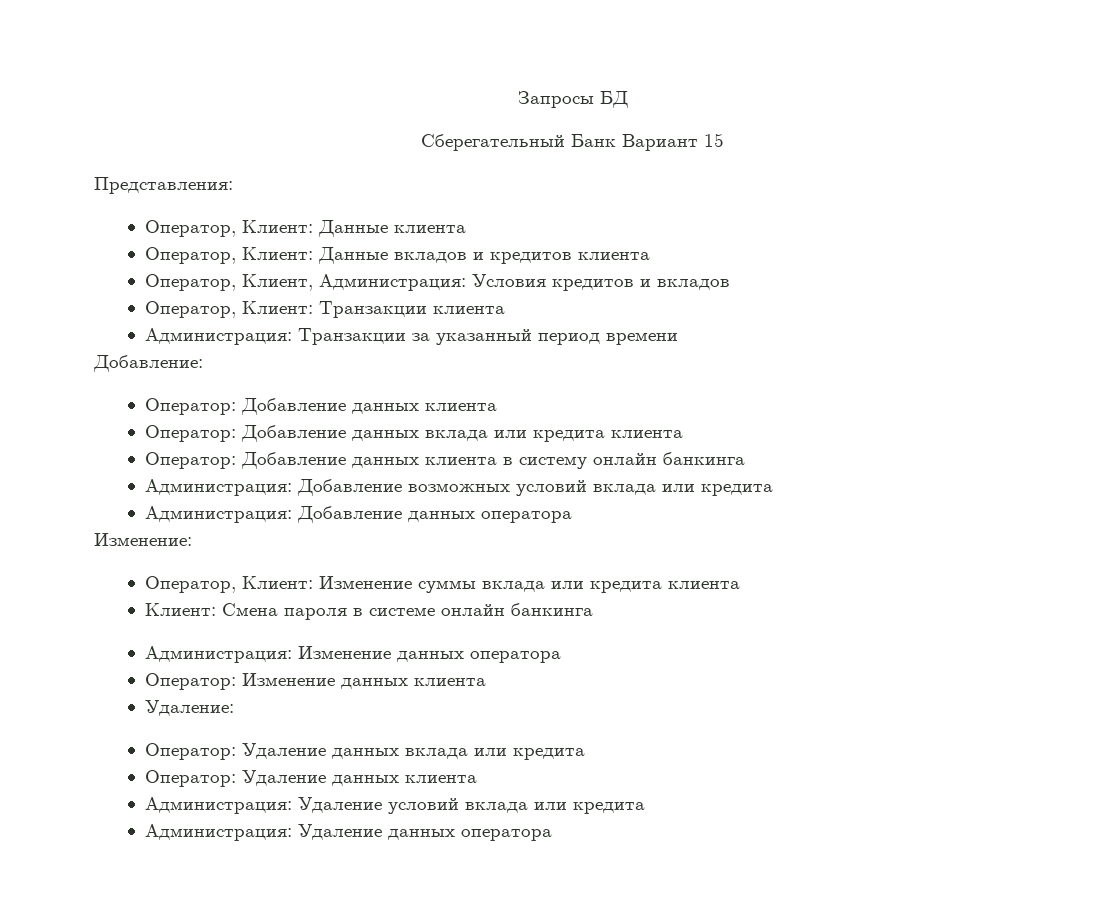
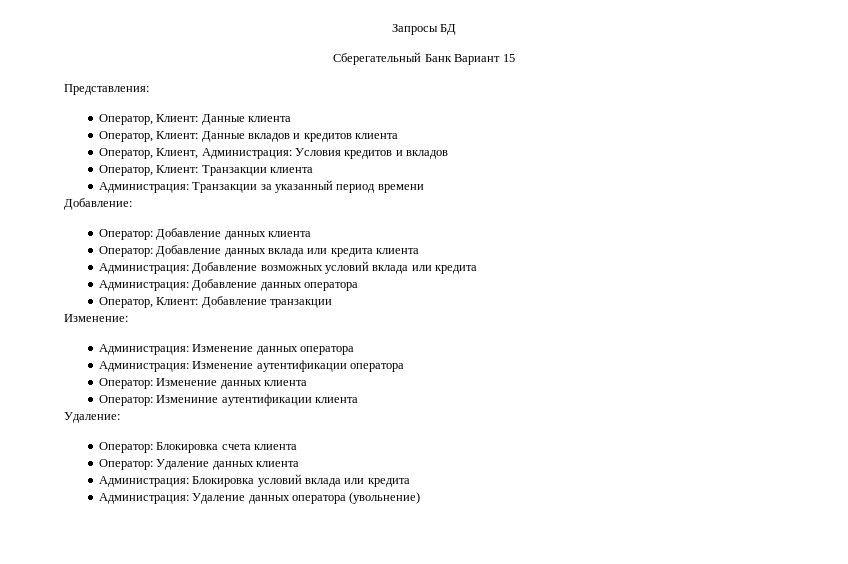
- Оператор: Добавление данных клиента в систему онлайн банкинга
+ Оператор, Клиент: Добавление транзакции
  Изменение:
- Оператор, Клиент: Изменение суммы вклада или кредита клиента
- Клиент: Смена пароля в системе онлайн банкинга
+ Администрация: Изменение аутентификации оператора
+ Оператор: Измениние аутентификации клиента
  Удаление:
- Оператор: Удаление данных вклада или кредита
+ Оператор: Блокировка счета клиента
- Администрация: Удаление условий вклада или кредита
+ Администрация: Блокировка условий вклада или кредита
- Администрация: Удаление данных оператора
+ Администрация: Удаление данных оператора (увольнение)

